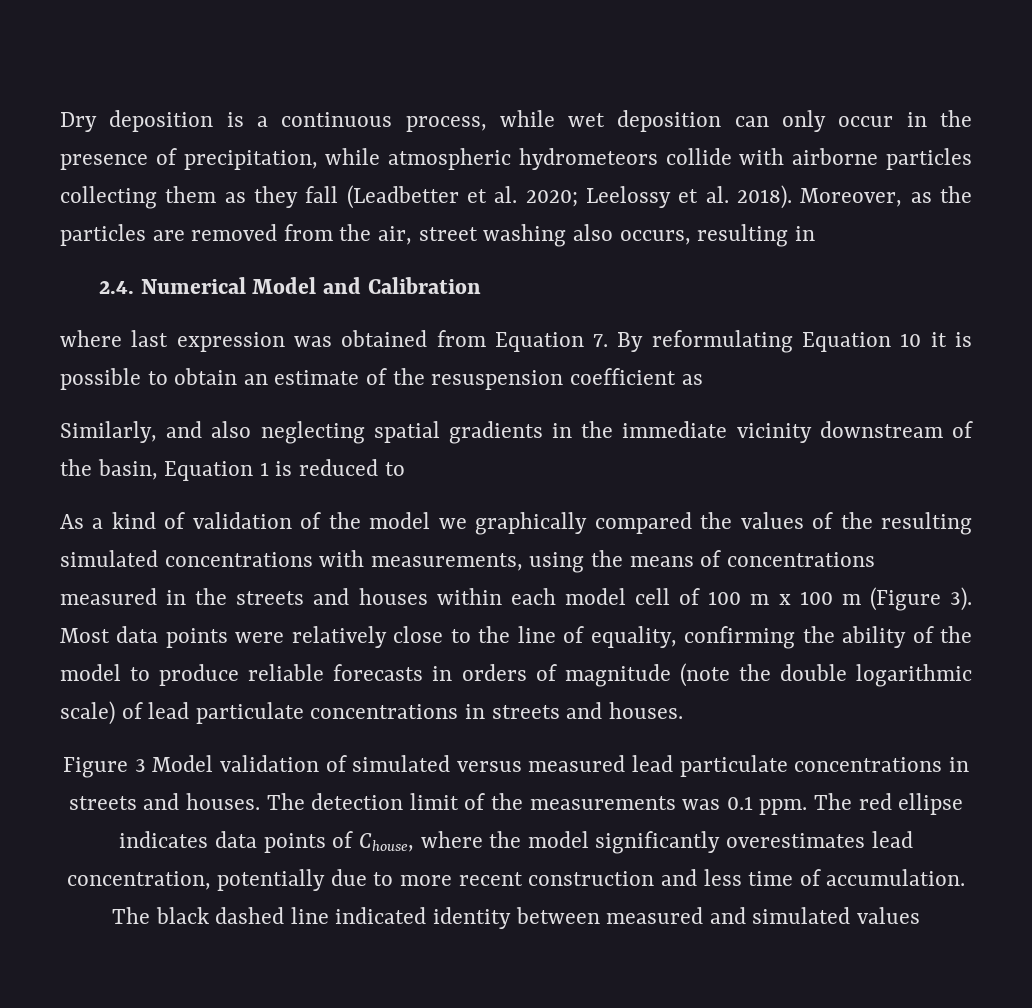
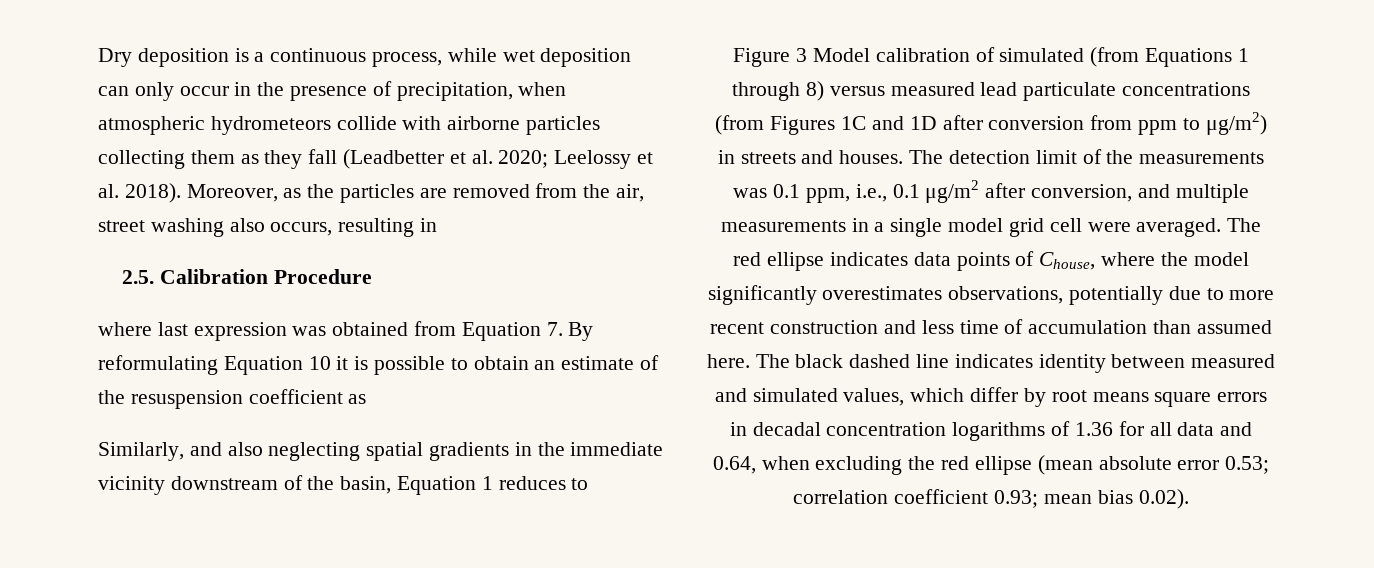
- Dry deposition is a continuous process, while wet deposition can only occur in the presence of precipitation, while atmospheric hydrometeors collide with airborne particles collecting them as they fall (Leadbetter et al. 2020; Leelossy et al. 2018).
+ Dry deposition is a continuous process, while wet deposition can only occur in the presence of precipitation, when atmospheric hydrometeors collide with airborne particles collecting them as they fall (Leadbetter et al. 2020; Leelossy et al. 2018).
- 2.4. Numerical Model and Calibration
+ 2.5. Calibration Procedure
- Similarly, and also neglecting spatial gradients in the immediate vicinity downstream of the basin, Equation 1 is reduced to
- As a kind of validation of the model we graphically compared the values of the resulting simulated concentrations with measurements, using the means of concentrations measured in the streets and houses within each model cell of 100 m x 100 m (Figure 3). Most data points were relatively close to the line of equality, confirming the ability of the model to produce reliable forecasts in orders of magnitude (note the double logarithmic scale) of lead particulate concentrations in streets and houses.
+ Similarly, and also neglecting spatial gradients in the immediate vicinity downstream of the basin, Equation 1 reduces to
- Figure 3 Model validation of simulated versus measured lead particulate concentrations in streets and houses.
+ Figure 3 Model calibration of simulated (from Equations 1 through 8) versus measured lead particulate concentrations (from Figures 1C and 1D after conversion from ppm to μg/m2) in streets and houses.
- The detection limit of the measurements was 0.1 ppm.
+ The detection limit of the measurements was 0.1 ppm, i.e., 0.1 μg/m2 after conversion, and multiple measurements in a single model grid cell were averaged.
- The red ellipse indicates data points of Chouse, where the model significantly overestimates lead concentration, potentially due to more recent construction and less time of accumulation.
+ The red ellipse indicates data points of Chouse, where the model significantly overestimates observations, potentially due to more recent construction and less time of accumulation than assumed here.
- The black dashed line indicated identity between measured and simulated values
+ The black dashed line indicates identity between measured and simulated values, which differ by root means square errors in decadal concentration logarithms of 1.36 for all data and 0.64, when excluding the red ellipse (mean absolute error 0.53; correlation coefficient 0.93; mean bias 0.02).

